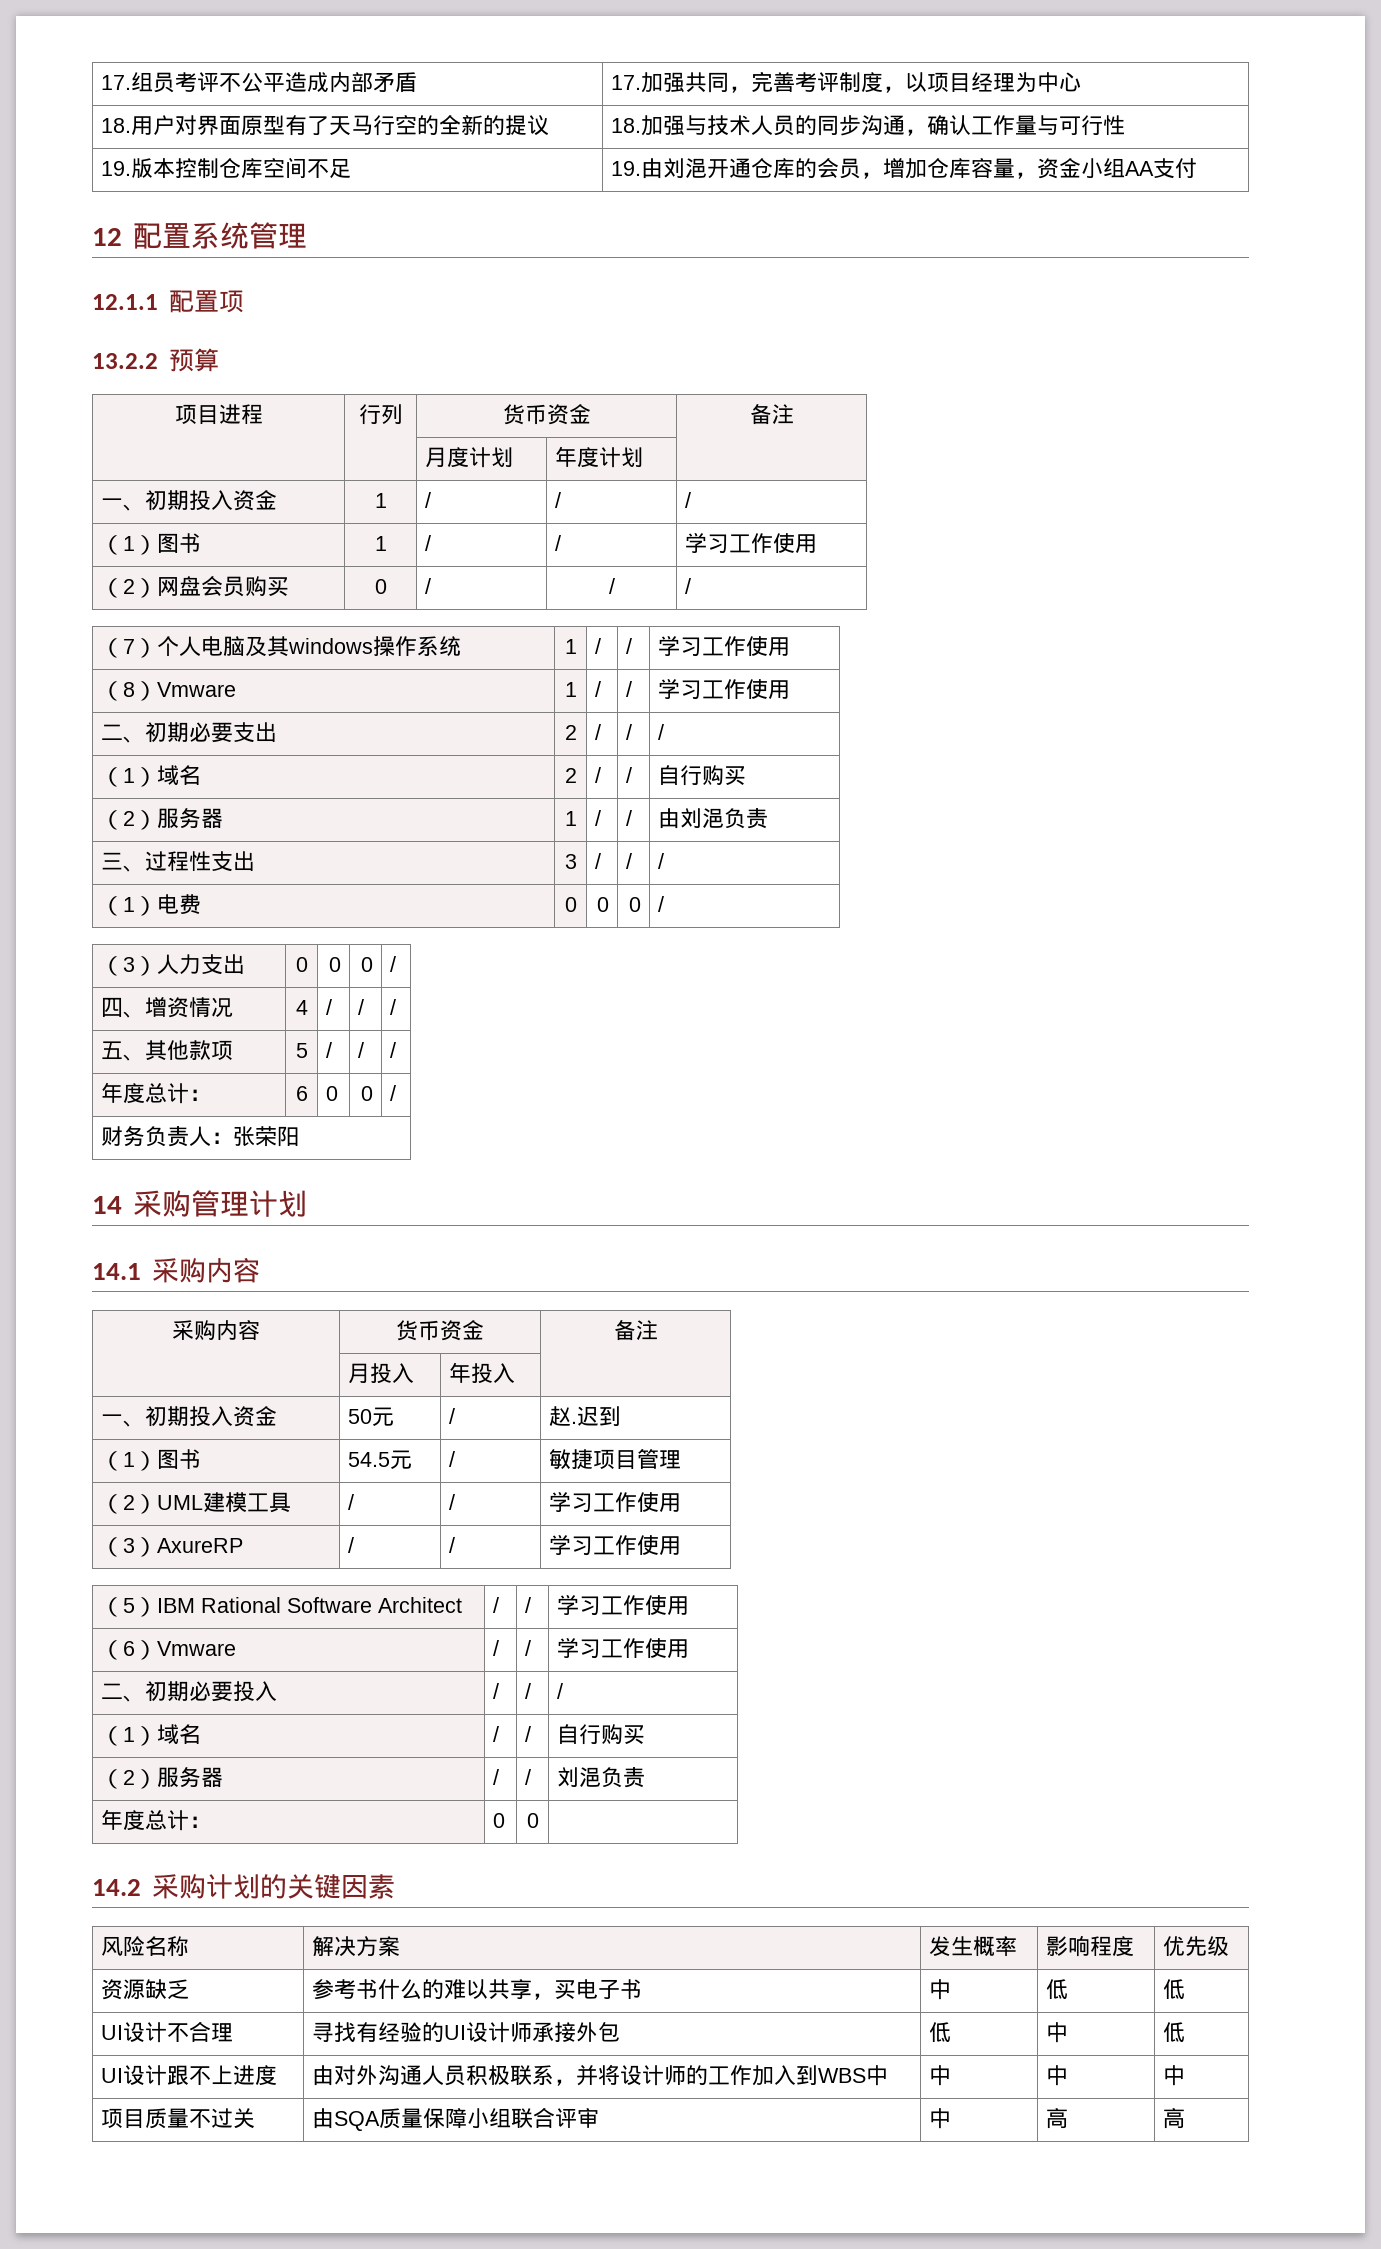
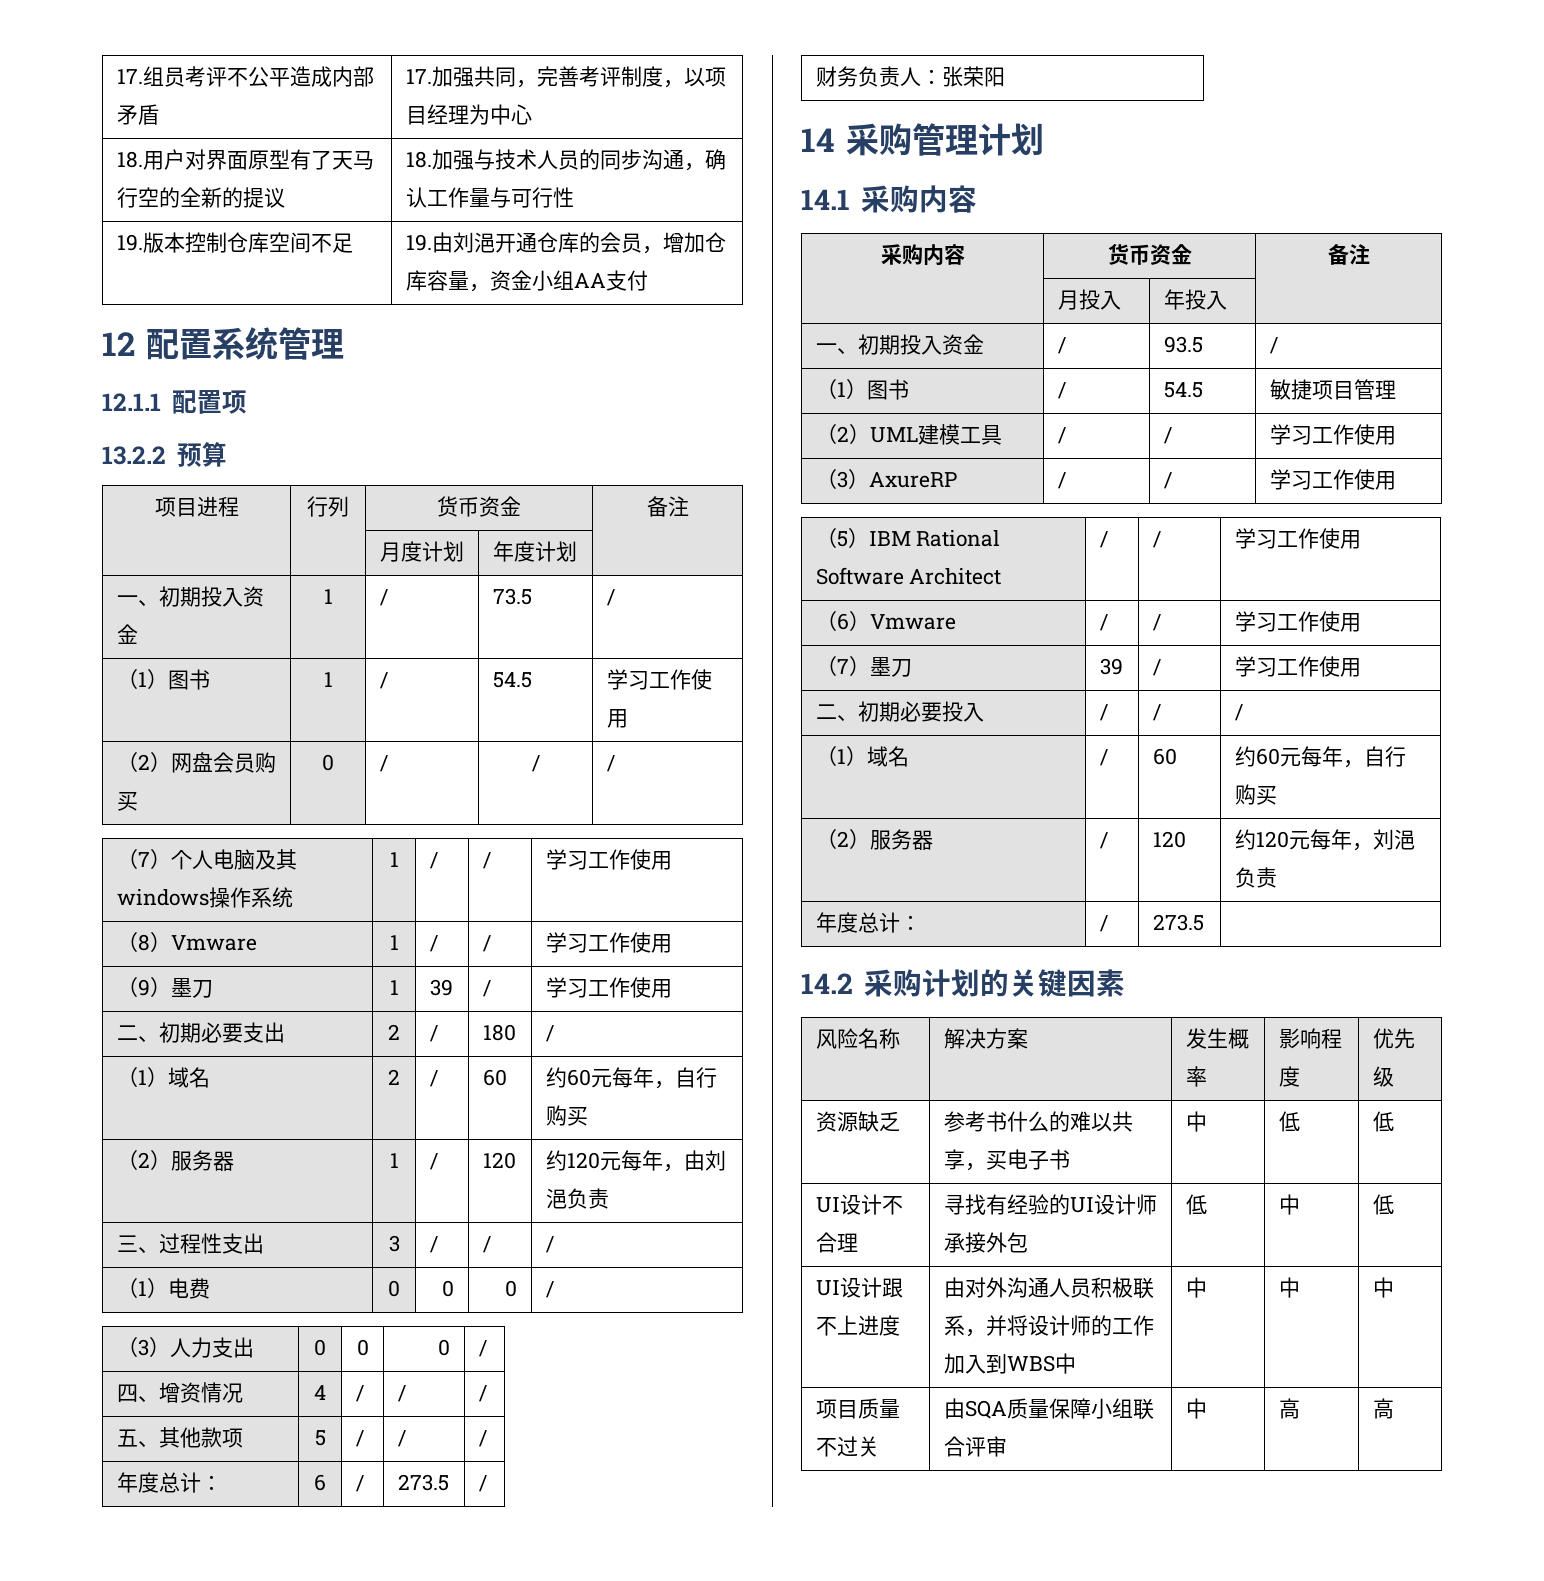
- 一、初期投入资金 | 1 | / | / | /
+ 一、初期投入资金 | 1 | / | 73.5 | /
- （1）图书 | 1 | / | / | 学习工作使用
+ （1）图书 | 1 | / | 54.5 | 学习工作使用
+ （9）墨刀 | 1 | 39 | / | 学习工作使用
- 二、初期必要支出 | 2 | / | / | /
+ 二、初期必要支出 | 2 | / | 180 | /
- （1）域名 | 2 | / | / | 自行购买
+ （1）域名 | 2 | / | 60 | 约60元每年，自行购买
- （2）服务器 | 1 | / | / | 由刘浥负责
+ （2）服务器 | 1 | / | 120 | 约120元每年，由刘浥负责
- 年度总计： | 6 | 0 | 0 | /
+ 年度总计： | 6 | / | 273.5 | /
- 一、初期投入资金 | 50元 | / | 赵.迟到
- （1）图书 | 54.5元 | / | 敏捷项目管理
+ 一、初期投入资金 | / | 93.5 | /
+ （1）图书 | / | 54.5 | 敏捷项目管理
+ （7）墨刀 | 39 | / | 学习工作使用
- （1）域名 | / | / | 自行购买
+ （1）域名 | / | 60 | 约60元每年，自行购买
- （2）服务器 | / | / | 刘浥负责
+ （2）服务器 | / | 120 | 约120元每年，刘浥负责
- 年度总计： | 0 | 0 |
+ 年度总计： | / | 273.5 |

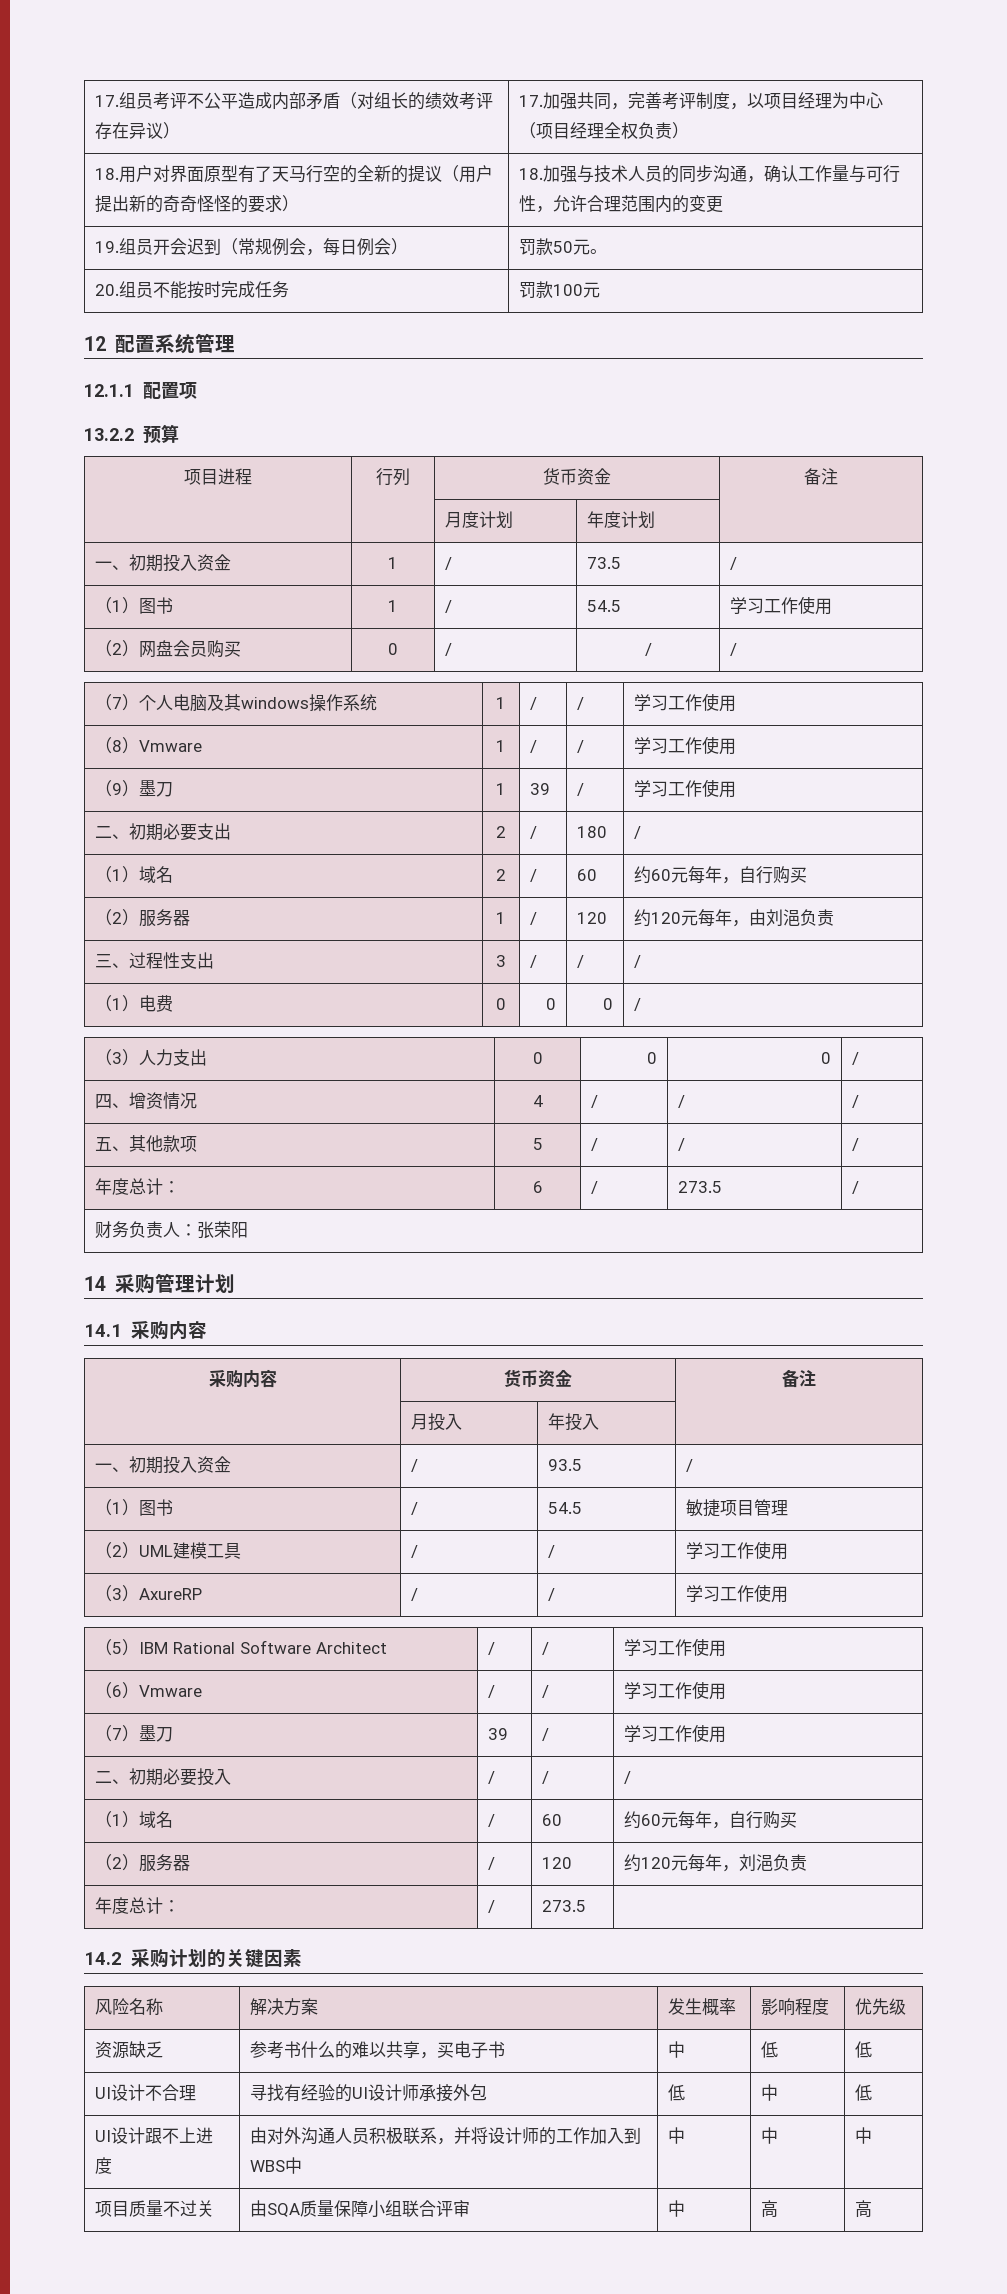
- 17.组员考评不公平造成内部矛盾 | 17.加强共同，完善考评制度，以项目经理为中心
+ 17.组员考评不公平造成内部矛盾（对组长的绩效考评存在异议） | 17.加强共同，完善考评制度，以项目经理为中心（项目经理全权负责）
- 18.用户对界面原型有了天马行空的全新的提议 | 18.加强与技术人员的同步沟通，确认工作量与可行性
- 19.版本控制仓库空间不足 | 19.由刘浥开通仓库的会员，增加仓库容量，资金小组AA支付
+ 18.用户对界面原型有了天马行空的全新的提议（用户提出新的奇奇怪怪的要求） | 18.加强与技术人员的同步沟通，确认工作量与可行性，允许合理范围内的变更
+ 19.组员开会迟到（常规例会，每日例会） | 罚款50元。
+ 20.组员不能按时完成任务 | 罚款100元

